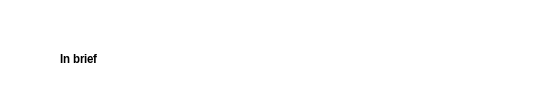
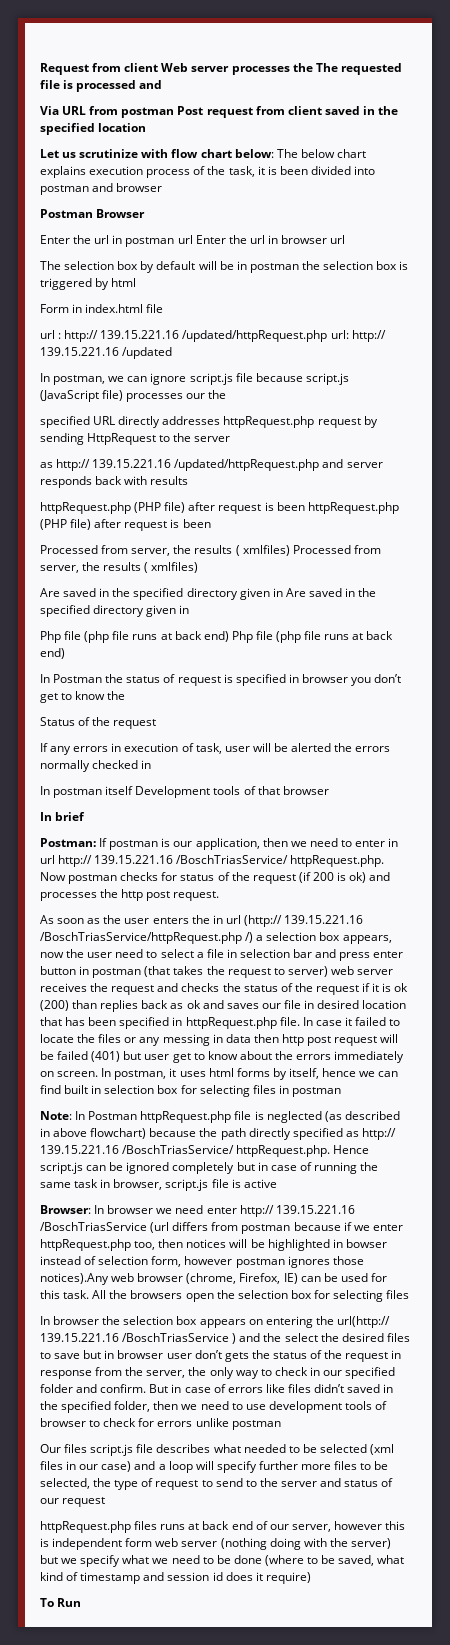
+ Request from client Web server processes the The requested file is processed and
+ Via URL from postman Post request from client saved in the specified location
+ Let us scrutinize with flow chart below: The below chart explains execution process of the task, it is been divided into postman and browser
+ Postman Browser
+ Enter the url in postman url Enter the url in browser url
+ The selection box by default will be in postman the selection box is triggered by html
+ Form in index.html file
+ url : http:// 139.15.221.16 /updated/httpRequest.php url: http:// 139.15.221.16 /updated
+ In postman, we can ignore script.js file because script.js (JavaScript file) processes our the
+ specified URL directly addresses httpRequest.php request by sending HttpRequest to the server
+ as http:// 139.15.221.16 /updated/httpRequest.php and server responds back with results
+ httpRequest.php (PHP file) after request is been httpRequest.php (PHP file) after request is been
+ Processed from server, the results ( xmlfiles) Processed from server, the results ( xmlfiles)
+ Are saved in the specified directory given in Are saved in the specified directory given in
+ Php file (php file runs at back end) Php file (php file runs at back end)
+ In Postman the status of request is specified in browser you don’t get to know the
+ Status of the request
+ If any errors in execution of task, user will be alerted the errors normally checked in
+ In postman itself Development tools of that browser
  In brief
+ Postman: If postman is our application, then we need to enter in url http:// 139.15.221.16 /BoschTriasService/ httpRequest.php. Now postman checks for status of the request (if 200 is ok) and processes the http post request.
+ As soon as the user enters the in url (http:// 139.15.221.16 /BoschTriasService/httpRequest.php /) a selection box appears, now the user need to select a file in selection bar and press enter button in postman (that takes the request to server) web server receives the request and checks the status of the request if it is ok (200) than replies back as ok and saves our file in desired location that has been specified in httpRequest.php file. In case it failed to locate the files or any messing in data then http post request will be failed (401) but user get to know about the errors immediately on screen. In postman, it uses html forms by itself, hence we can find built in selection box for selecting files in postman
+ Note: In Postman httpRequest.php file is neglected (as described in above flowchart) because the path directly specified as http:// 139.15.221.16 /BoschTriasService/ httpRequest.php. Hence script.js can be ignored completely but in case of running the same task in browser, script.js file is active
+ Browser: In browser we need enter http:// 139.15.221.16 /BoschTriasService (url differs from postman because if we enter httpRequest.php too, then notices will be highlighted in bowser instead of selection form, however postman ignores those notices).Any web browser (chrome, Firefox, IE) can be used for this task. All the browsers open the selection box for selecting files
+ In browser the selection box appears on entering the url(http:// 139.15.221.16 /BoschTriasService ) and the select the desired files to save but in browser user don’t gets the status of the request in response from the server, the only way to check in our specified folder and confirm. But in case of errors like files didn’t saved in the specified folder, then we need to use development tools of browser to check for errors unlike postman
+ Our files script.js file describes what needed to be selected (xml files in our case) and a loop will specify further more files to be selected, the type of request to send to the server and status of our request
+ httpRequest.php files runs at back end of our server, however this is independent form web server (nothing doing with the server) but we specify what we need to be done (where to be saved, what kind of timestamp and session id does it require)
+ To Run

